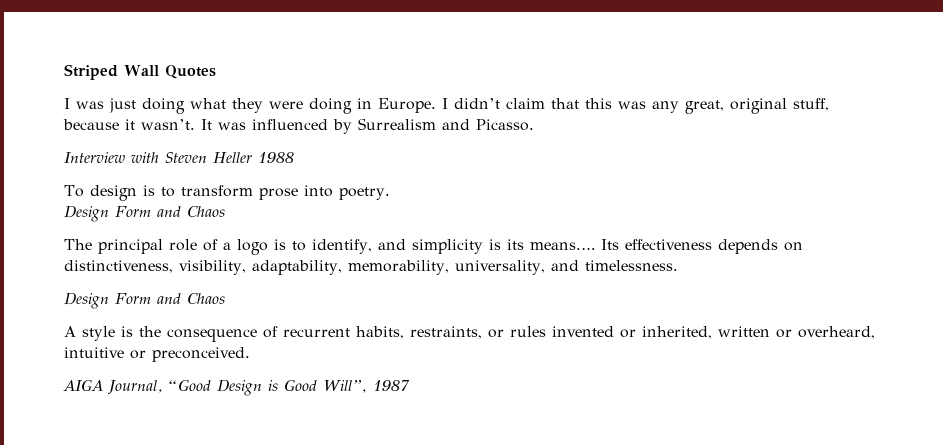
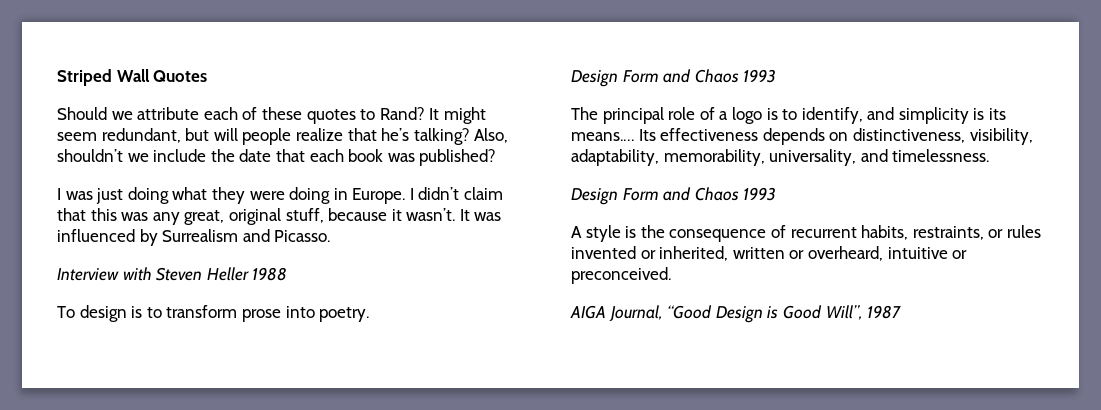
+ Should we attribute each of these quotes to Rand? It might seem redundant, but will people realize that he’s talking? Also, shouldn’t we include the date that each book was published?
  To design is to transform prose into poetry.
- Design Form and Chaos
+ Design Form and Chaos 1993
  Its effectiveness depends on distinctiveness, visibility, adaptability, memorability, universality, and timelessness.
- Design Form and Chaos
+ Design Form and Chaos 1993

